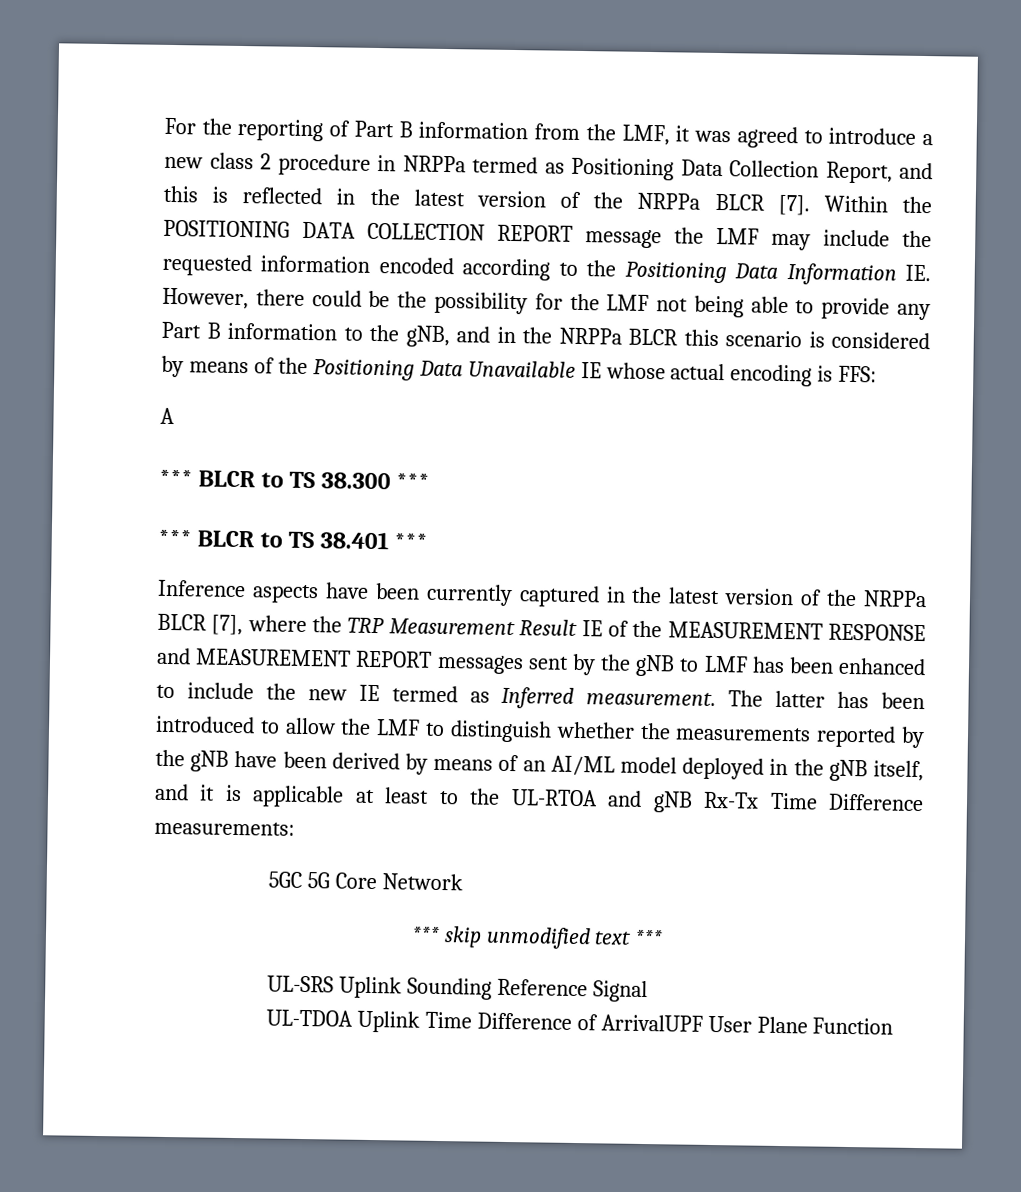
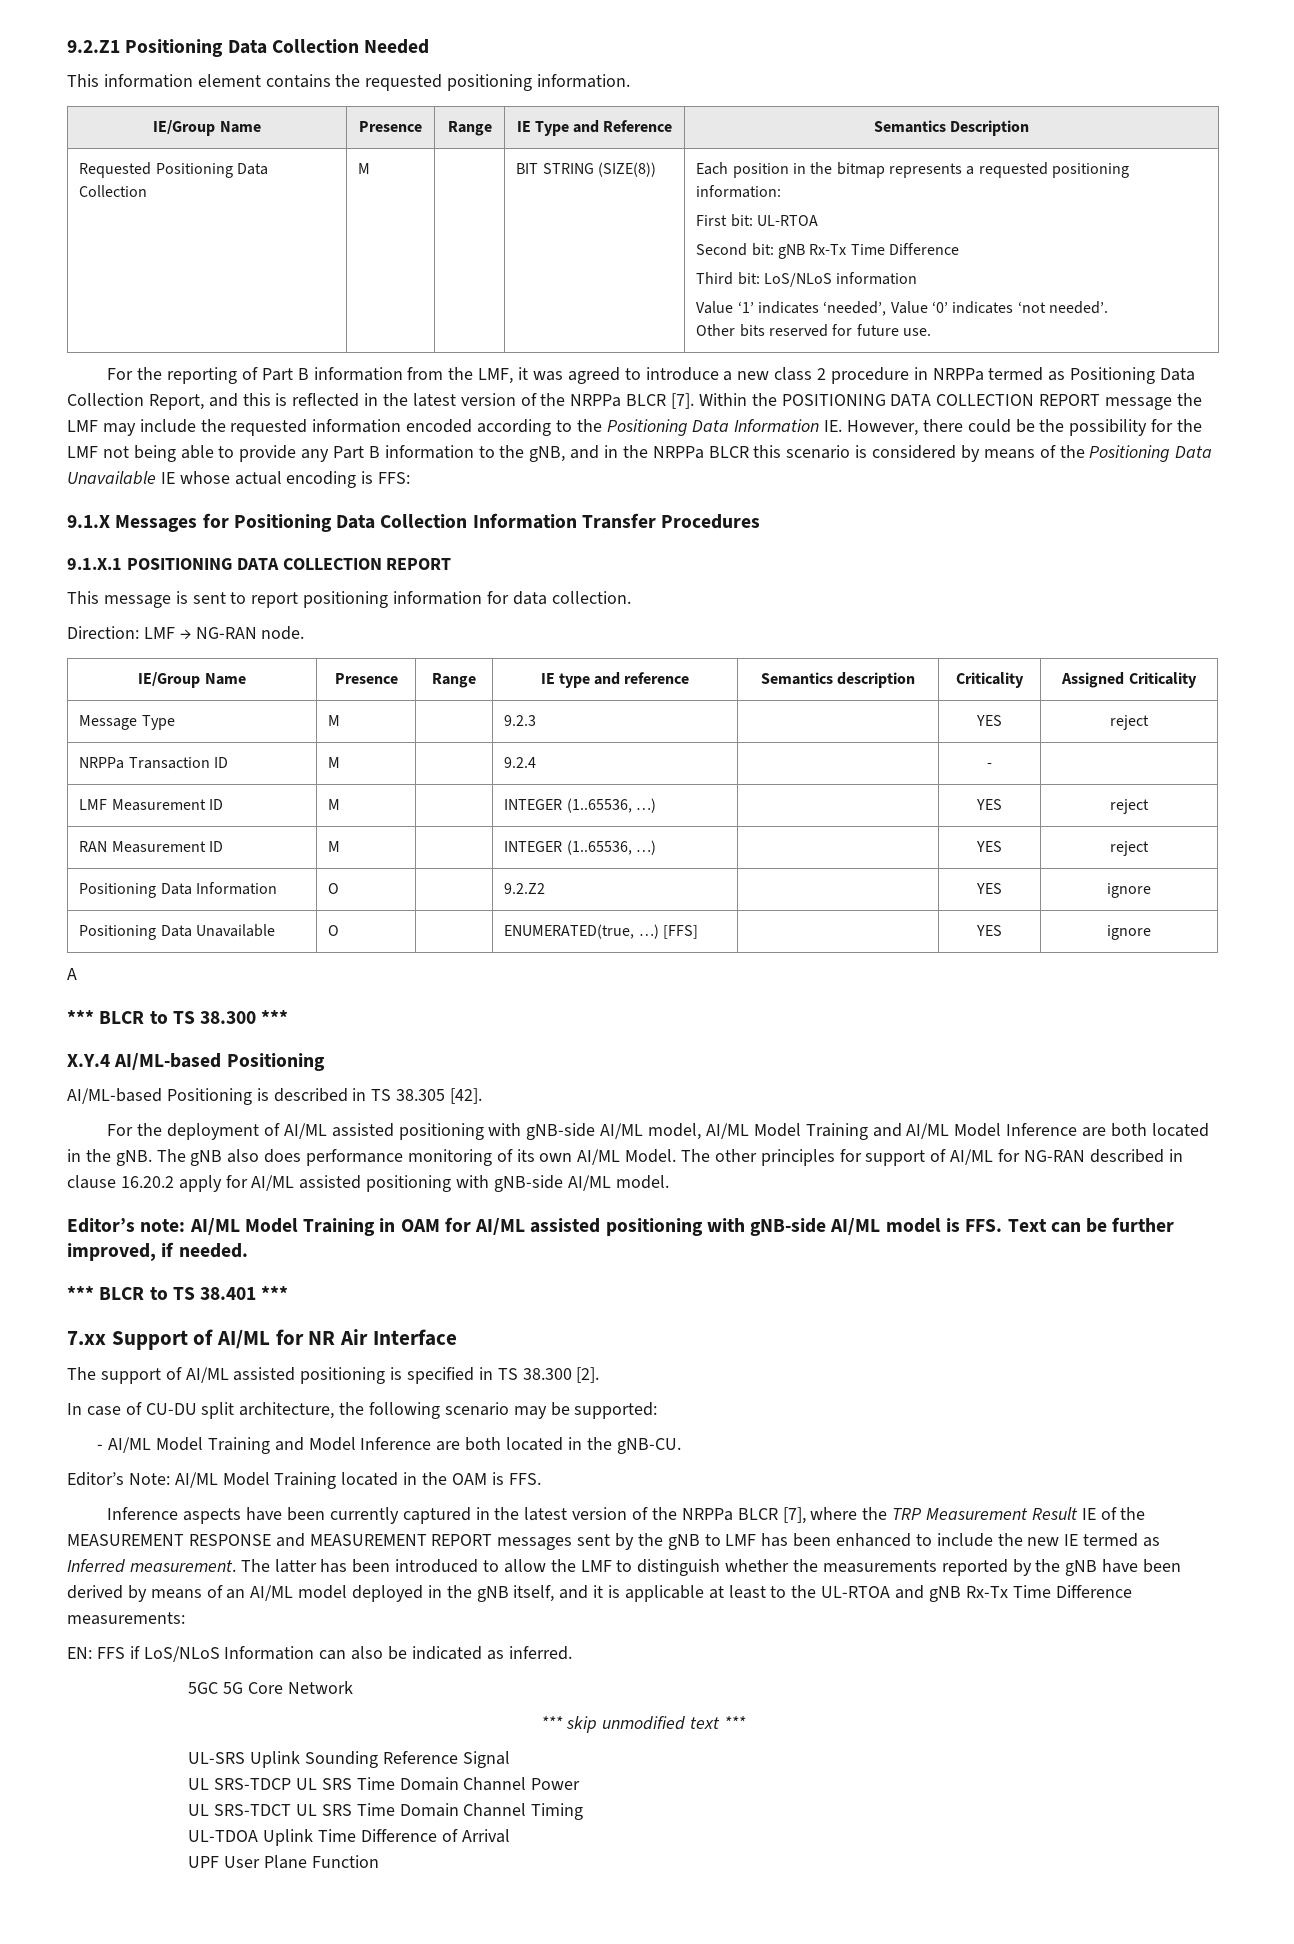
+ 9.2.Z1 Positioning Data Collection Needed
+ This information element contains the requested positioning information.
+ IE/Group Name | Presence | Range | IE Type and Reference | Semantics Description
+ Requested Positioning Data Collection | M | | BIT STRING (SIZE(8)) | Each position in the bitmap represents a requested positioning information:
+ First bit: UL-RTOA
+ Second bit: gNB Rx-Tx Time Difference
+ Third bit: LoS/NLoS information
+ Value ‘1’ indicates ‘needed’, Value ‘0’ indicates ‘not needed’.
+ Other bits reserved for future use.
+ 9.1.X Messages for Positioning Data Collection Information Transfer Procedures
+ 9.1.X.1 POSITIONING DATA COLLECTION REPORT
+ This message is sent to report positioning information for data collection.
+ Direction: LMF → NG-RAN node.
+ IE/Group Name | Presence | Range | IE type and reference | Semantics description | Criticality | Assigned Criticality
+ Message Type | M | | 9.2.3 | | YES | reject
+ NRPPa Transaction ID | M | | 9.2.4 | | - |
+ LMF Measurement ID | M | | INTEGER (1..65536, …) | | YES | reject
+ RAN Measurement ID | M | | INTEGER (1..65536, …) | | YES | reject
+ Positioning Data Information | O | | 9.2.Z2 | | YES | ignore
+ Positioning Data Unavailable | O | | ENUMERATED(true, …) [FFS] | | YES | ignore
+ X.Y.4 AI/ML-based Positioning
+ AI/ML-based Positioning is described in TS 38.305 [42].
+ For the deployment of AI/ML assisted positioning with gNB-side AI/ML model, AI/ML Model Training and AI/ML Model Inference are both located in the gNB. The gNB also does performance monitoring of its own AI/ML Model. The other principles for support of AI/ML for NG-RAN described in clause 16.20.2 apply for AI/ML assisted positioning with gNB-side AI/ML model.
+ Editor’s note: AI/ML Model Training in OAM for AI/ML assisted positioning with gNB-side AI/ML model is FFS. Text can be further improved, if needed.
+ 7.xx Support of AI/ML for NR Air Interface
+ The support of AI/ML assisted positioning is specified in TS 38.300 [2].
+ In case of CU-DU split architecture, the following scenario may be supported:
+ - AI/ML Model Training and Model Inference are both located in the gNB-CU.
+ Editor’s Note: AI/ML Model Training located in the OAM is FFS.
+ EN: FFS if LoS/NLoS Information can also be indicated as inferred.
+ UL SRS-TDCP UL SRS Time Domain Channel Power
+ UL SRS-TDCT UL SRS Time Domain Channel Timing
- UL-TDOA Uplink Time Difference of ArrivalUPF User Plane Function
+ UL-TDOA Uplink Time Difference of Arrival
+ UPF User Plane Function

